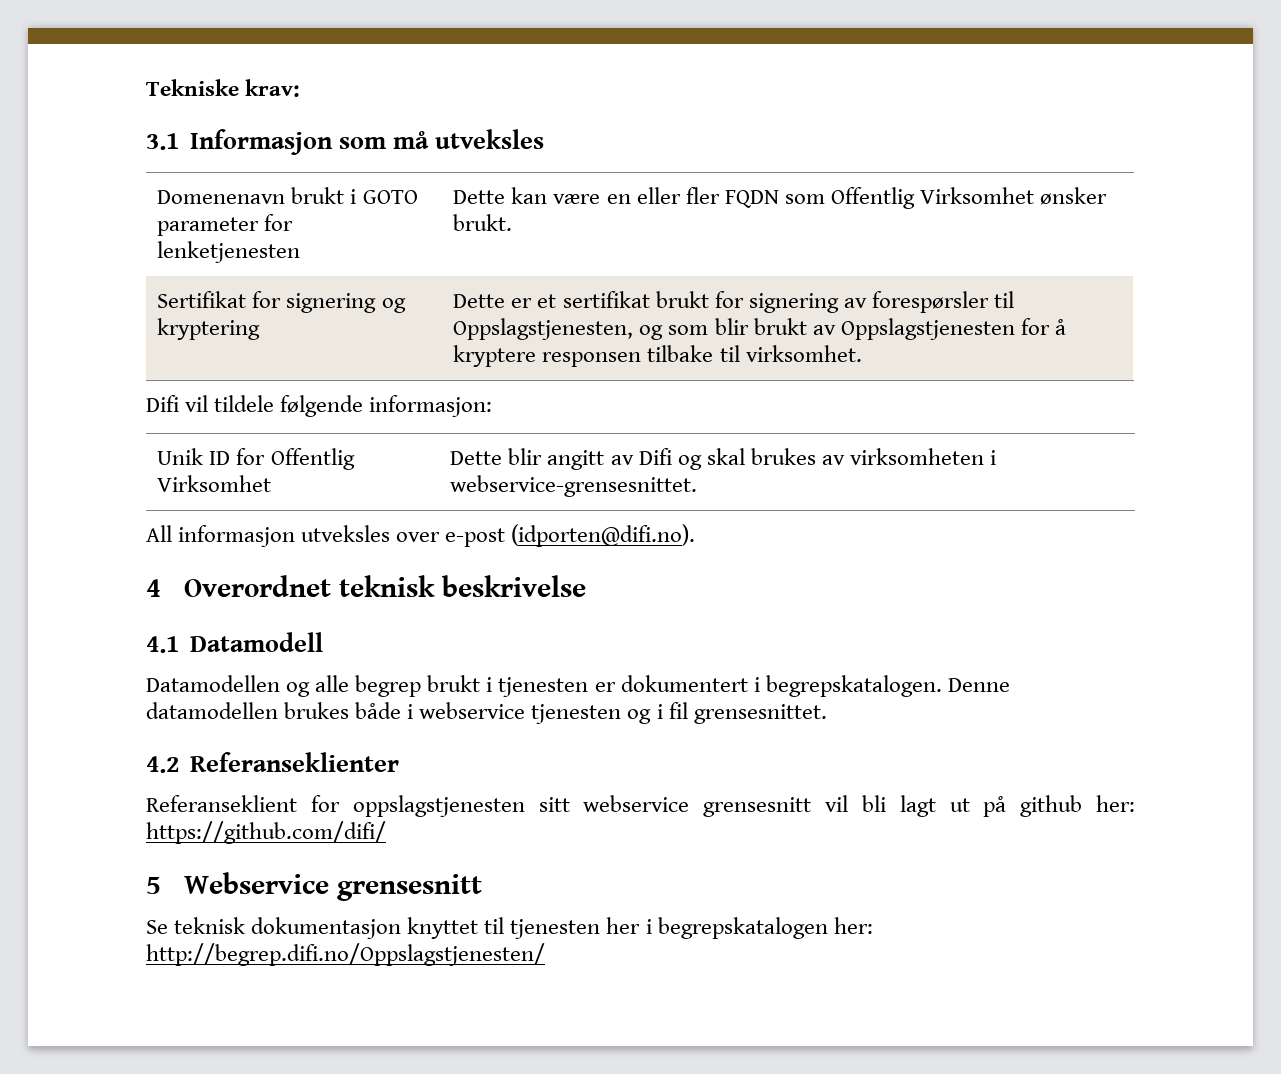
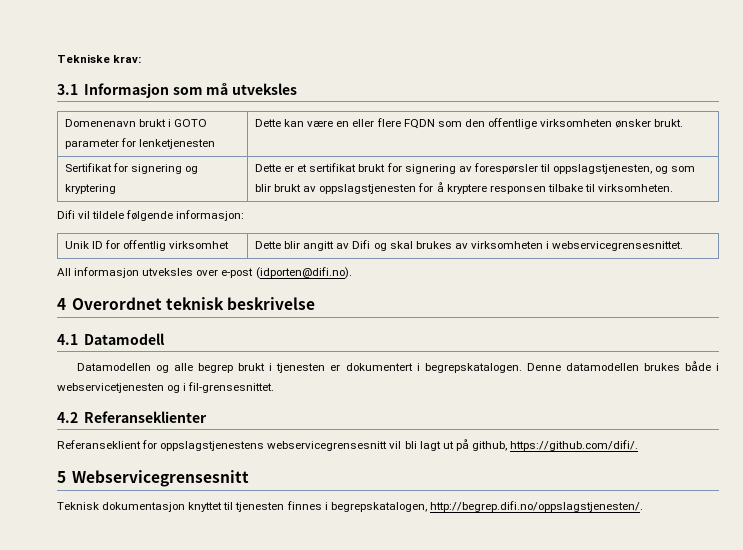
- Domenenavn brukt i GOTO parameter for lenketjenesten | Dette kan være en eller fler FQDN som Offentlig Virksomhet ønsker brukt.
+ Domenenavn brukt i GOTO parameter for lenketjenesten | Dette kan være en eller flere FQDN som den offentlige virksomheten ønsker brukt.
- Sertifikat for signering og kryptering | Dette er et sertifikat brukt for signering av forespørsler til Oppslagstjenesten, og som blir brukt av Oppslagstjenesten for å kryptere responsen tilbake til virksomhet.
+ Sertifikat for signering og kryptering | Dette er et sertifikat brukt for signering av forespørsler til oppslagstjenesten, og som blir brukt av oppslagstjenesten for å kryptere responsen tilbake til virksomheten.
- Unik ID for Offentlig Virksomhet | Dette blir angitt av Difi og skal brukes av virksomheten i webservice-grensesnittet.
+ Unik ID for offentlig virksomhet | Dette blir angitt av Difi og skal brukes av virksomheten i webservicegrensesnittet.
- Denne datamodellen brukes både i webservice tjenesten og i fil grensesnittet.
+ Denne datamodellen brukes både i webservicetjenesten og i fil-grensesnittet.
- Referanseklient for oppslagstjenesten sitt webservice grensesnitt vil bli lagt ut på github her: https://github.com/difi/
- 5 Webservice grensesnitt
- Se teknisk dokumentasjon knyttet til tjenesten her i begrepskatalogen her: http://begrep.difi.no/Oppslagstjenesten/
+ Referanseklient for oppslagstjenestens webservicegrensesnitt vil bli lagt ut på github, https://github.com/difi/.
+ 5 Webservicegrensesnitt
+ Teknisk dokumentasjon knyttet til tjenesten finnes i begrepskatalogen, http://begrep.difi.no/oppslagstjenesten/.

